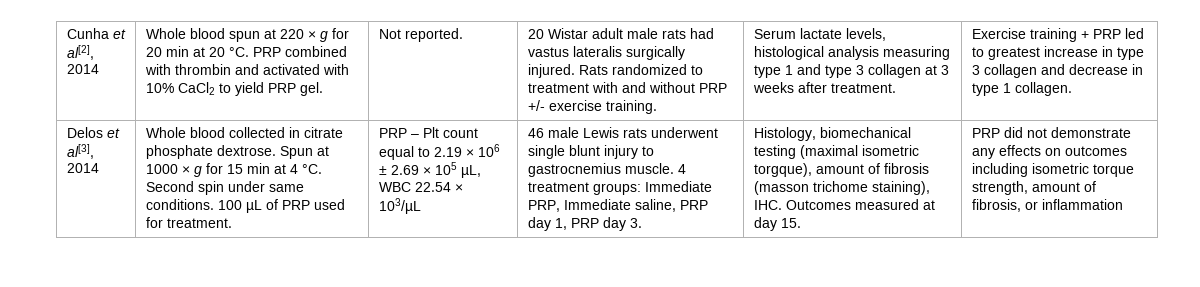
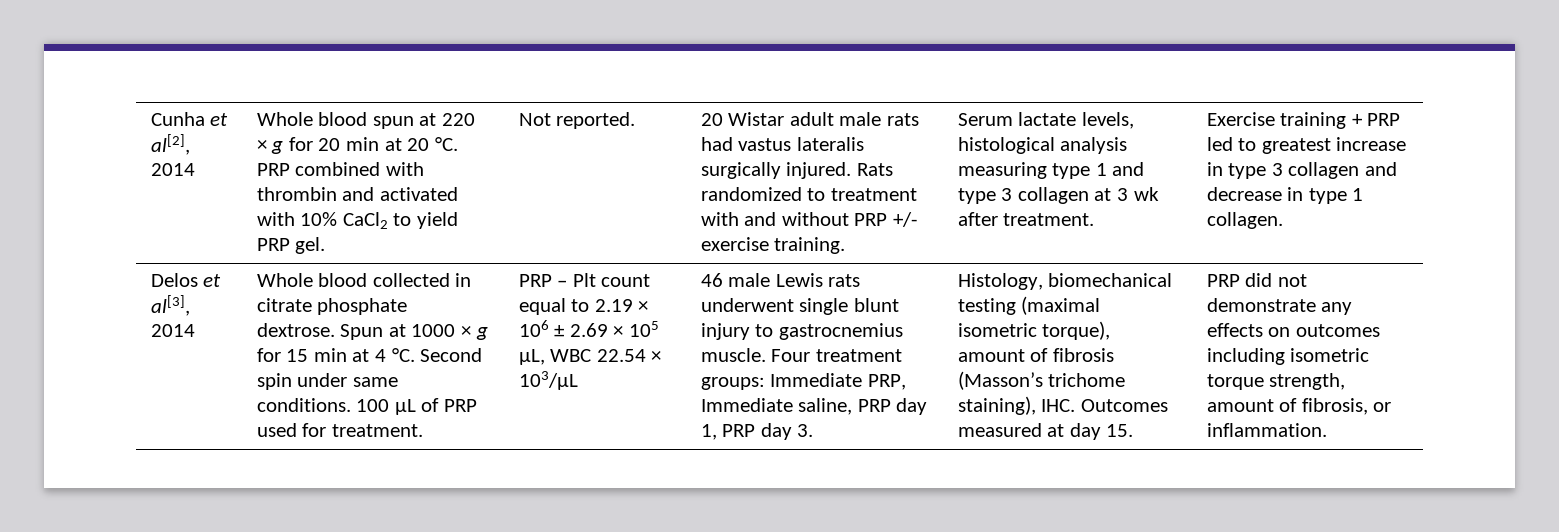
- Serum lactate levels, histological analysis measuring type 1 and type 3 collagen at 3 weeks after treatment.
+ Serum lactate levels, histological analysis measuring type 1 and type 3 collagen at 3 wk after treatment.
- 4 treatment groups: Immediate PRP, Immediate saline, PRP day 1, PRP day 3.
+ Four treatment groups: Immediate PRP, Immediate saline, PRP day 1, PRP day 3.
- Histology, biomechanical testing (maximal isometric torgque), amount of fibrosis (masson trichome staining), IHC. Outcomes measured at day 15.
+ Histology, biomechanical testing (maximal isometric torque), amount of fibrosis (Masson’s trichome staining), IHC. Outcomes measured at day 15.
- PRP did not demonstrate any effects on outcomes including isometric torque strength, amount of fibrosis, or inflammation
+ PRP did not demonstrate any effects on outcomes including isometric torque strength, amount of fibrosis, or inflammation.

